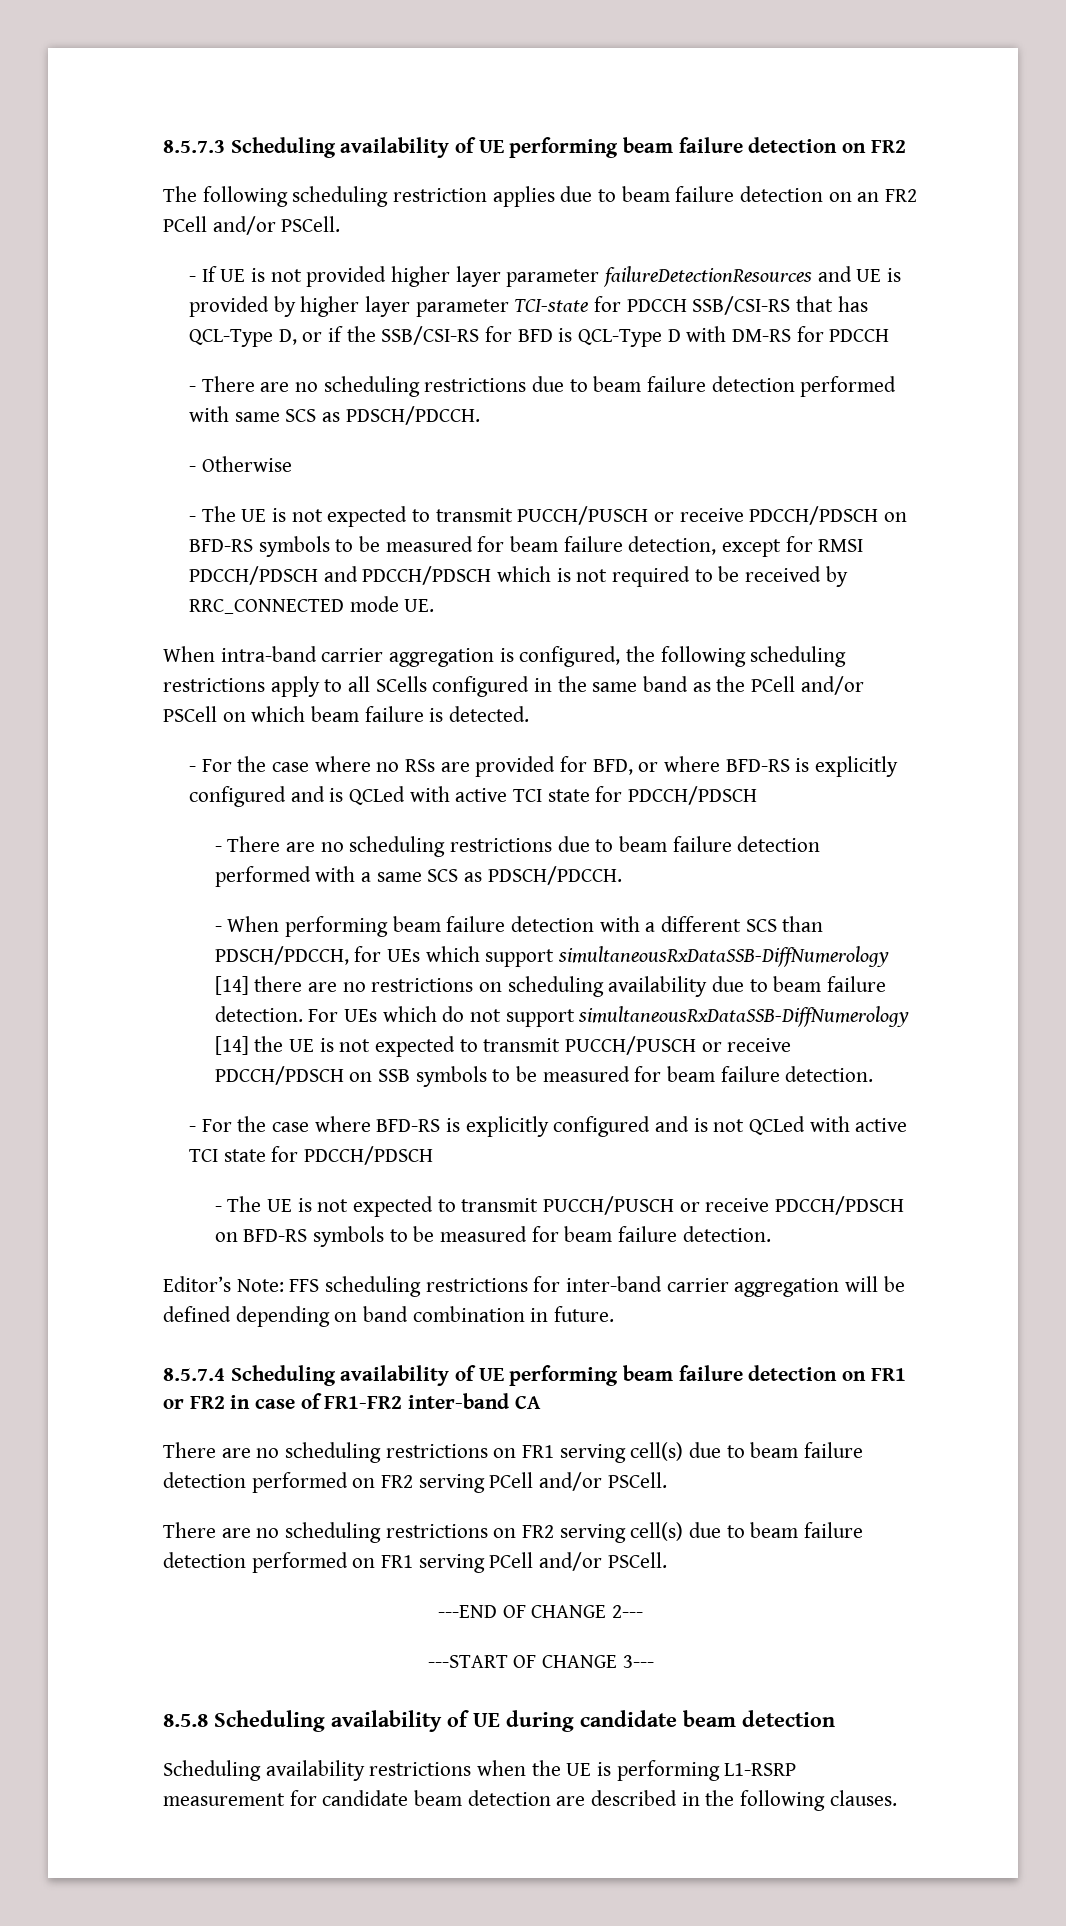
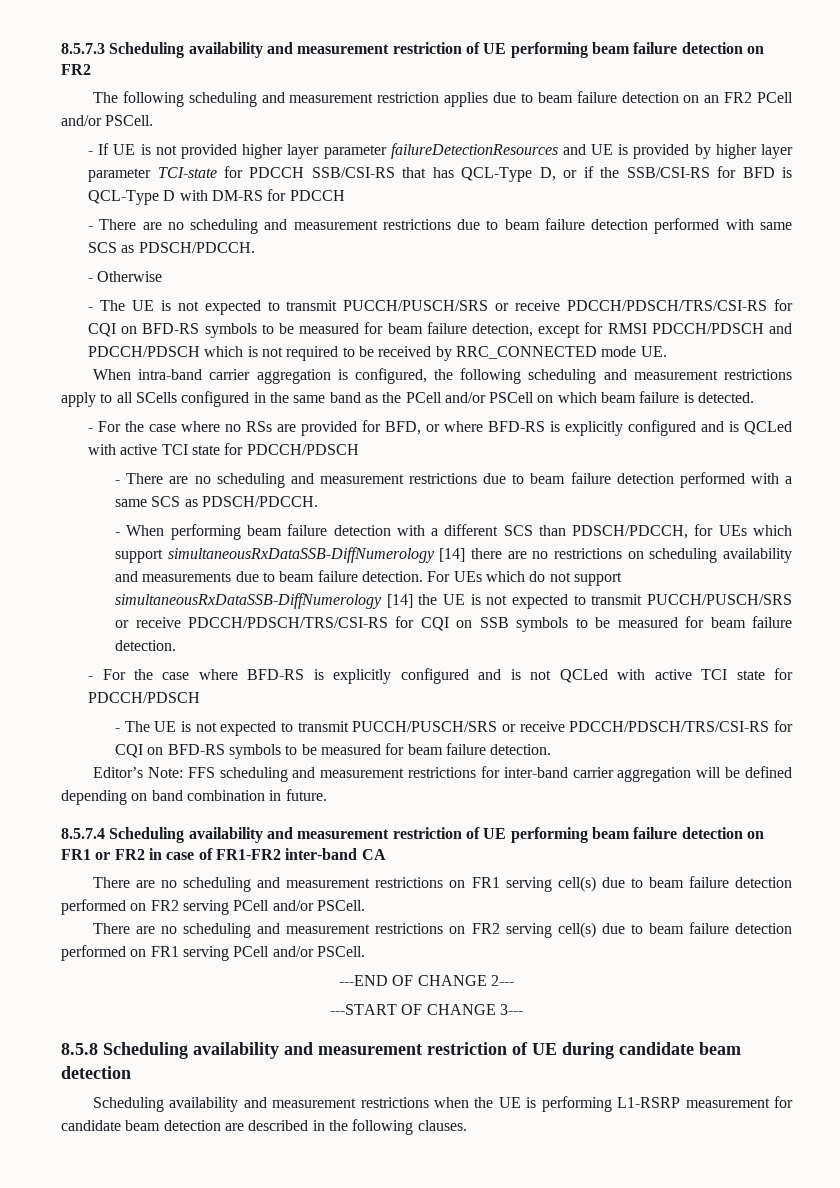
- 8.5.7.3 Scheduling availability of UE performing beam failure detection on FR2
+ 8.5.7.3 Scheduling availability and measurement restriction of UE performing beam failure detection on FR2
- The following scheduling restriction applies due to beam failure detection on an FR2 PCell and/or PSCell.
+ The following scheduling and measurement restriction applies due to beam failure detection on an FR2 PCell and/or PSCell.
- - There are no scheduling restrictions due to beam failure detection performed with same SCS as PDSCH/PDCCH.
+ - There are no scheduling and measurement restrictions due to beam failure detection performed with same SCS as PDSCH/PDCCH.
- - The UE is not expected to transmit PUCCH/PUSCH or receive PDCCH/PDSCH on BFD-RS symbols to be measured for beam failure detection, except for RMSI PDCCH/PDSCH and PDCCH/PDSCH which is not required to be received by RRC_CONNECTED mode UE.
+ - The UE is not expected to transmit PUCCH/PUSCH/SRS or receive PDCCH/PDSCH/TRS/CSI-RS for CQI on BFD-RS symbols to be measured for beam failure detection, except for RMSI PDCCH/PDSCH and PDCCH/PDSCH which is not required to be received by RRC_CONNECTED mode UE.
- When intra-band carrier aggregation is configured, the following scheduling restrictions apply to all SCells configured in the same band as the PCell and/or PSCell on which beam failure is detected.
+ When intra-band carrier aggregation is configured, the following scheduling and measurement restrictions apply to all SCells configured in the same band as the PCell and/or PSCell on which beam failure is detected.
- - There are no scheduling restrictions due to beam failure detection performed with a same SCS as PDSCH/PDCCH.
+ - There are no scheduling and measurement restrictions due to beam failure detection performed with a same SCS as PDSCH/PDCCH.
- - When performing beam failure detection with a different SCS than PDSCH/PDCCH, for UEs which support simultaneousRxDataSSB-DiffNumerology [14] there are no restrictions on scheduling availability due to beam failure detection.
+ - When performing beam failure detection with a different SCS than PDSCH/PDCCH, for UEs which support simultaneousRxDataSSB-DiffNumerology [14] there are no restrictions on scheduling availability and measurements due to beam failure detection.
- For UEs which do not support simultaneousRxDataSSB-DiffNumerology [14] the UE is not expected to transmit PUCCH/PUSCH or receive PDCCH/PDSCH on SSB symbols to be measured for beam failure detection.
+ For UEs which do not support simultaneousRxDataSSB-DiffNumerology [14] the UE is not expected to transmit PUCCH/PUSCH/SRS or receive PDCCH/PDSCH/TRS/CSI-RS for CQI on SSB symbols to be measured for beam failure detection.
- - The UE is not expected to transmit PUCCH/PUSCH or receive PDCCH/PDSCH on BFD-RS symbols to be measured for beam failure detection.
+ - The UE is not expected to transmit PUCCH/PUSCH/SRS or receive PDCCH/PDSCH/TRS/CSI-RS for CQI on BFD-RS symbols to be measured for beam failure detection.
- Editor’s Note: FFS scheduling restrictions for inter-band carrier aggregation will be defined depending on band combination in future.
+ Editor’s Note: FFS scheduling and measurement restrictions for inter-band carrier aggregation will be defined depending on band combination in future.
- 8.5.7.4 Scheduling availability of UE performing beam failure detection on FR1 or FR2 in case of FR1-FR2 inter-band CA
+ 8.5.7.4 Scheduling availability and measurement restriction of UE performing beam failure detection on FR1 or FR2 in case of FR1-FR2 inter-band CA
- There are no scheduling restrictions on FR1 serving cell(s) due to beam failure detection performed on FR2 serving PCell and/or PSCell.
+ There are no scheduling and measurement restrictions on FR1 serving cell(s) due to beam failure detection performed on FR2 serving PCell and/or PSCell.
- There are no scheduling restrictions on FR2 serving cell(s) due to beam failure detection performed on FR1 serving PCell and/or PSCell.
+ There are no scheduling and measurement restrictions on FR2 serving cell(s) due to beam failure detection performed on FR1 serving PCell and/or PSCell.
- 8.5.8 Scheduling availability of UE during candidate beam detection
+ 8.5.8 Scheduling availability and measurement restriction of UE during candidate beam detection
- Scheduling availability restrictions when the UE is performing L1-RSRP measurement for candidate beam detection are described in the following clauses.
+ Scheduling availability and measurement restrictions when the UE is performing L1-RSRP measurement for candidate beam detection are described in the following clauses.

